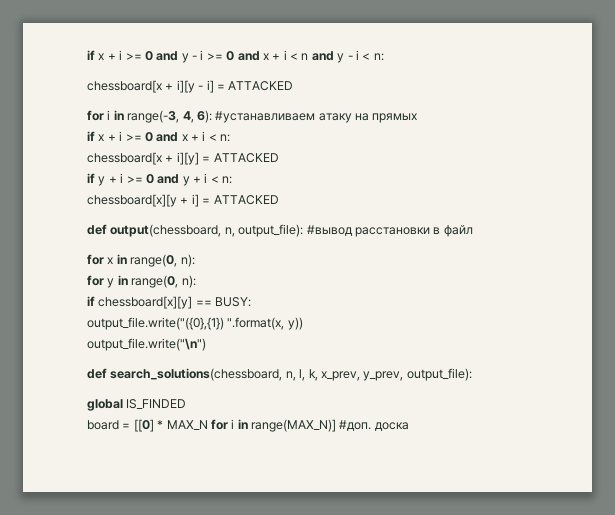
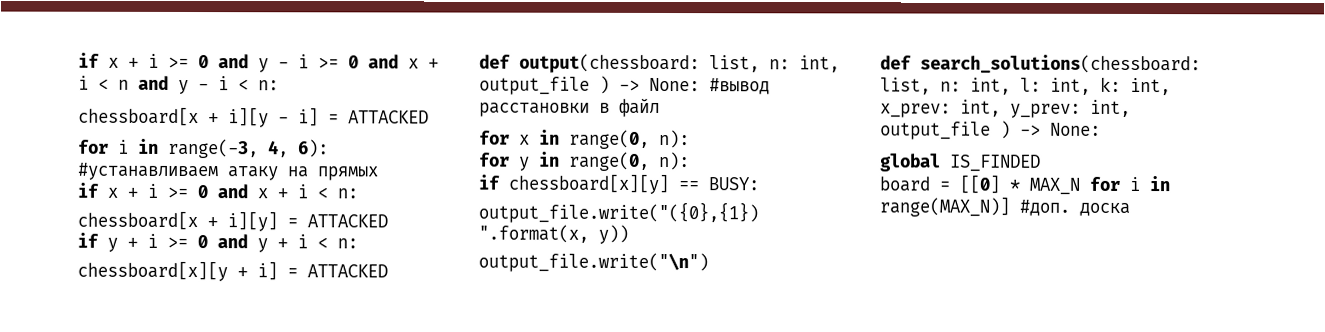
- def output(chessboard, n, output_file): #вывод расстановки в файл
+ def output(chessboard: list, n: int, output_file ) -> None: #вывод расстановки в файл
- def search_solutions(chessboard, n, l, k, x_prev, y_prev, output_file):
+ def search_solutions(chessboard: list, n: int, l: int, k: int, x_prev: int, y_prev: int, output_file ) -> None:

